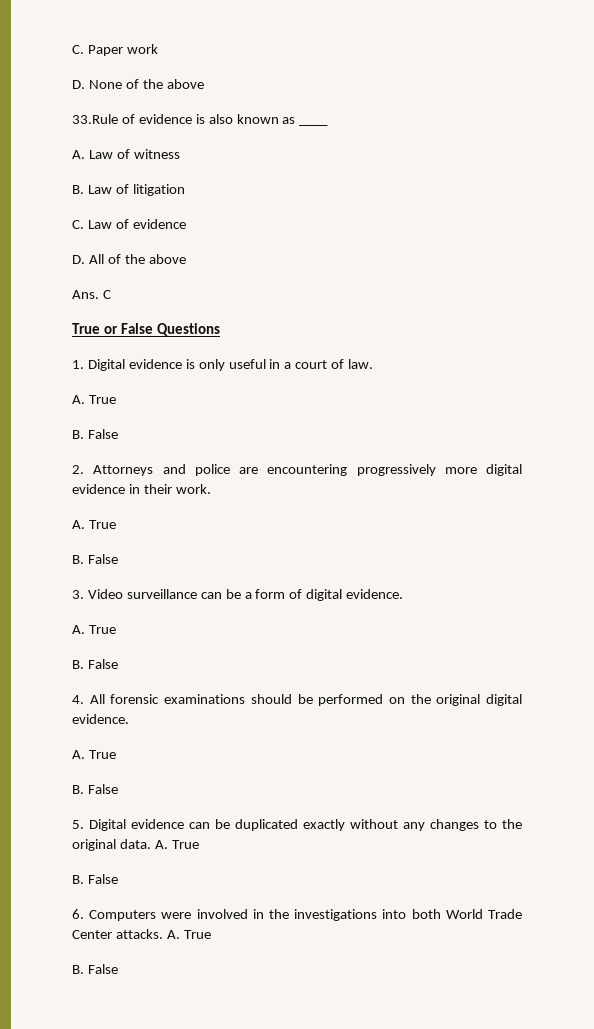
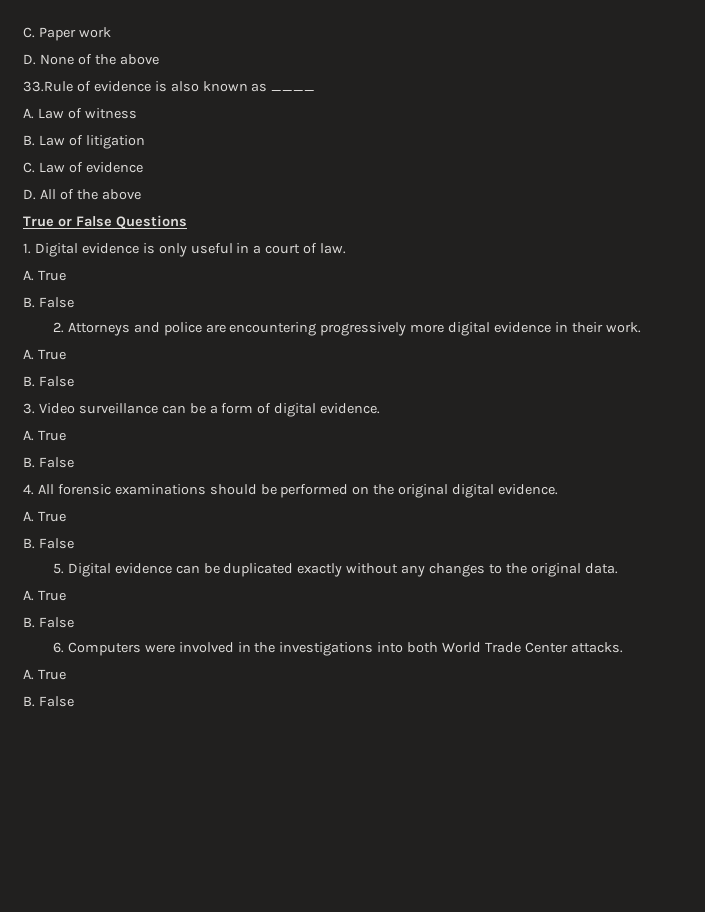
- Ans. C
- 5. Digital evidence can be duplicated exactly without any changes to the original data. A. True
+ 5. Digital evidence can be duplicated exactly without any changes to the original data.
+ A. True
- 6. Computers were involved in the investigations into both World Trade Center attacks. A. True
+ 6. Computers were involved in the investigations into both World Trade Center attacks.
+ A. True

